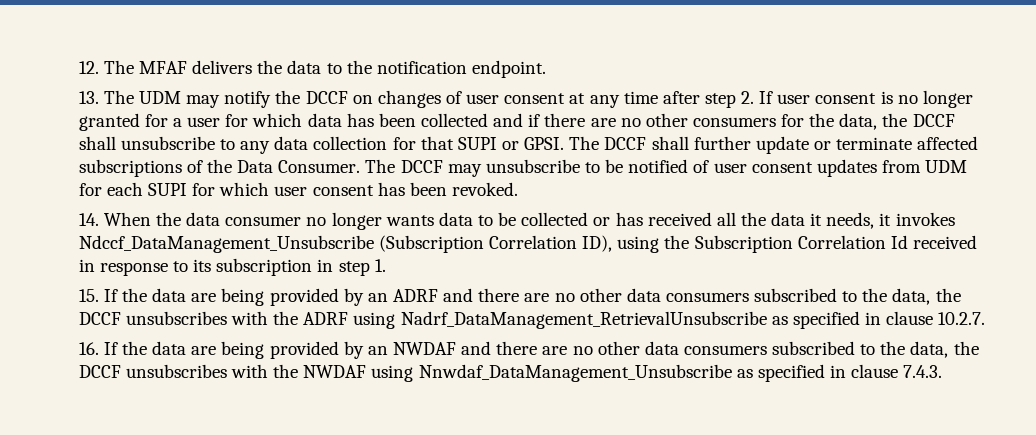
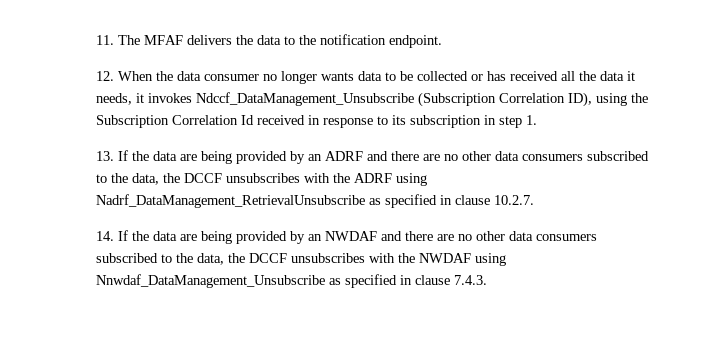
- 12. The MFAF delivers the data to the notification endpoint.
+ 11. The MFAF delivers the data to the notification endpoint.
- 13. The UDM may notify the DCCF on changes of user consent at any time after step 2. If user consent is no longer granted for a user for which data has been collected and if there are no other consumers for the data, the DCCF shall unsubscribe to any data collection for that SUPI or GPSI. The DCCF shall further update or terminate affected subscriptions of the Data Consumer. The DCCF may unsubscribe to be notified of user consent updates from UDM for each SUPI for which user consent has been revoked.
- 14. When the data consumer no longer wants data to be collected or has received all the data it needs, it invokes Ndccf_DataManagement_Unsubscribe (Subscription Correlation ID), using the Subscription Correlation Id received in response to its subscription in step 1.
+ 12. When the data consumer no longer wants data to be collected or has received all the data it needs, it invokes Ndccf_DataManagement_Unsubscribe (Subscription Correlation ID), using the Subscription Correlation Id received in response to its subscription in step 1.
- 15. If the data are being provided by an ADRF and there are no other data consumers subscribed to the data, the DCCF unsubscribes with the ADRF using Nadrf_DataManagement_RetrievalUnsubscribe as specified in clause 10.2.7.
+ 13. If the data are being provided by an ADRF and there are no other data consumers subscribed to the data, the DCCF unsubscribes with the ADRF using Nadrf_DataManagement_RetrievalUnsubscribe as specified in clause 10.2.7.
- 16. If the data are being provided by an NWDAF and there are no other data consumers subscribed to the data, the DCCF unsubscribes with the NWDAF using Nnwdaf_DataManagement_Unsubscribe as specified in clause 7.4.3.
+ 14. If the data are being provided by an NWDAF and there are no other data consumers subscribed to the data, the DCCF unsubscribes with the NWDAF using Nnwdaf_DataManagement_Unsubscribe as specified in clause 7.4.3.

